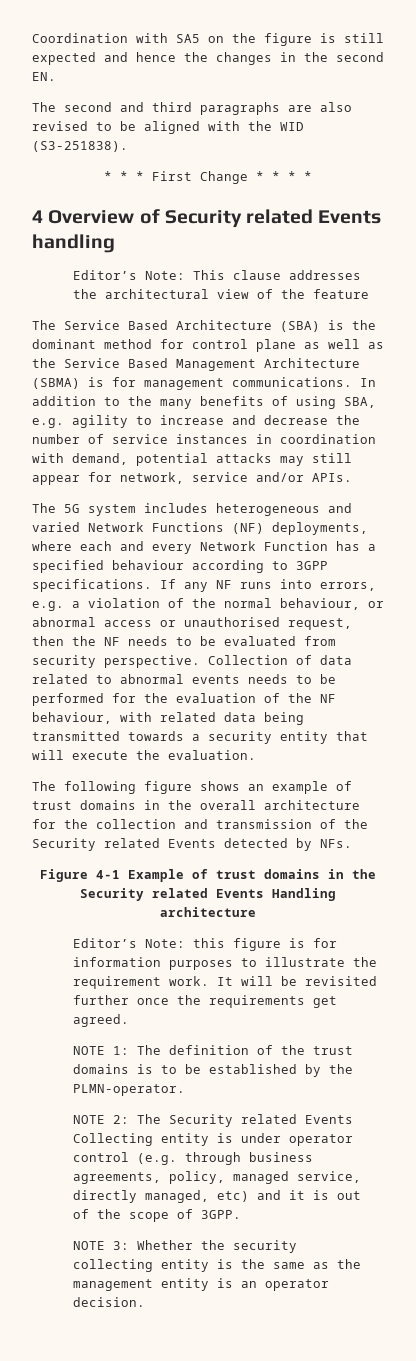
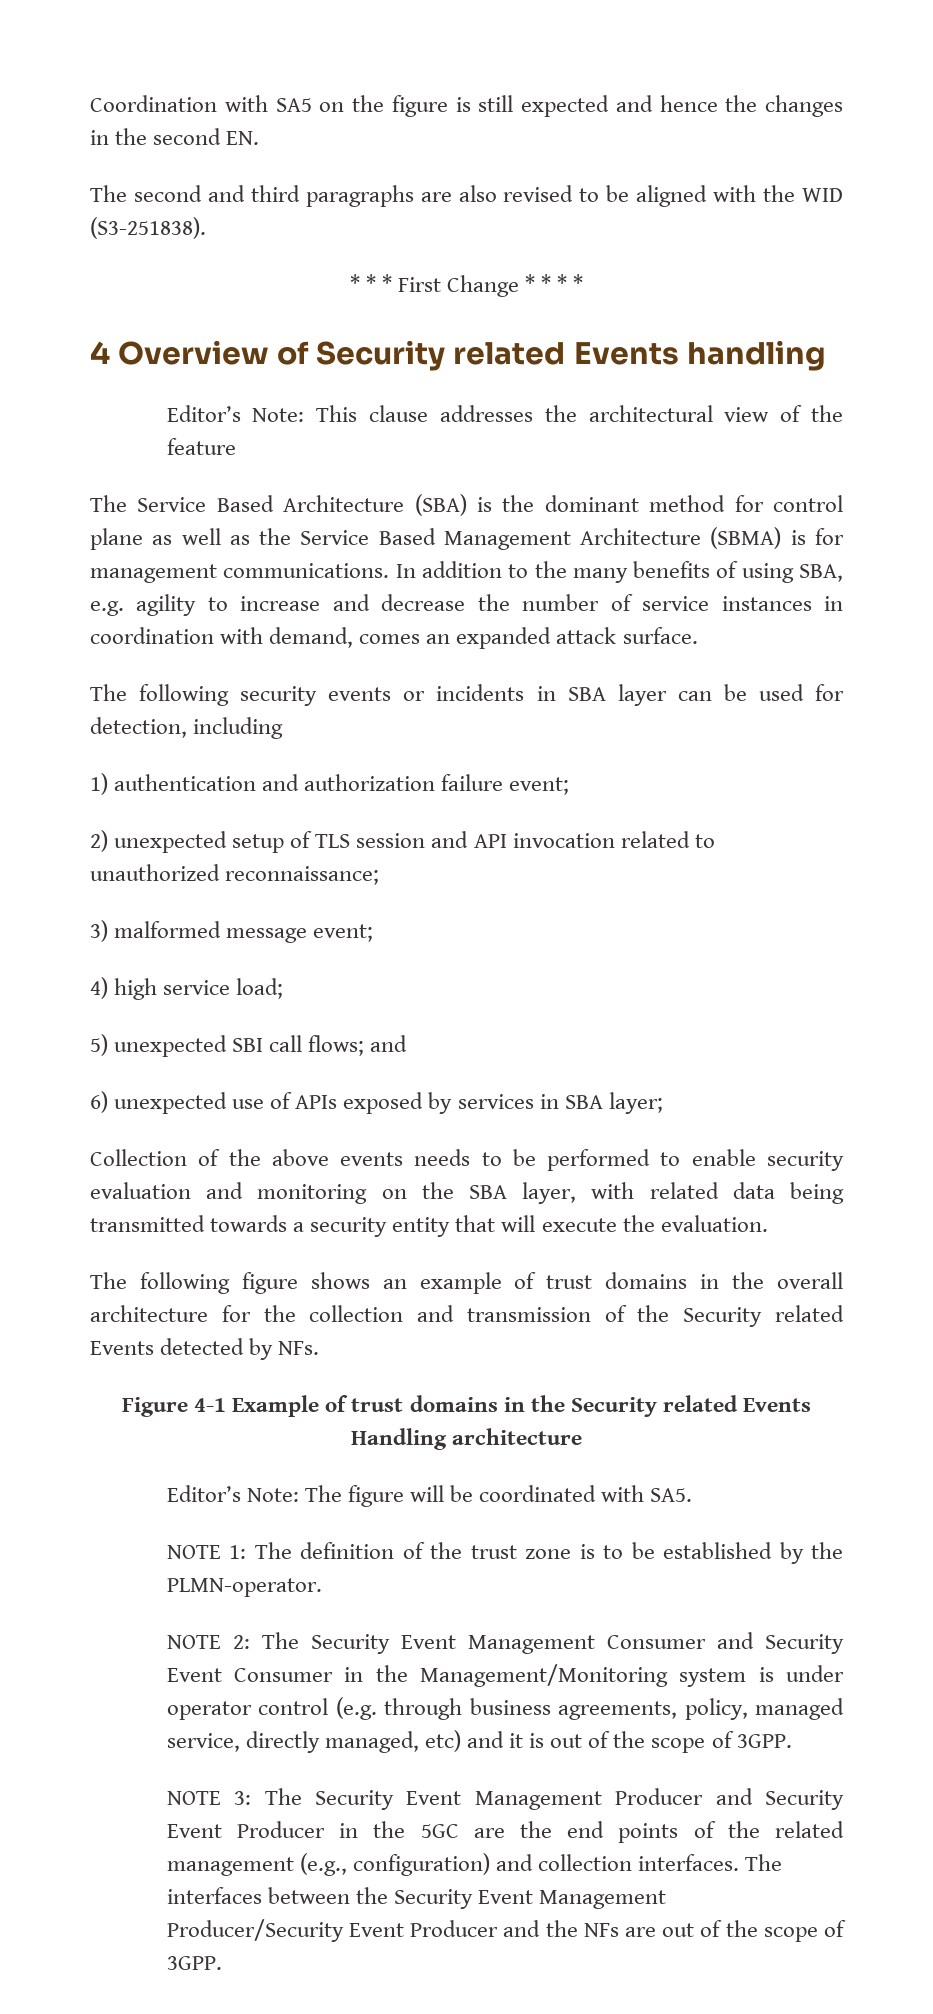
- In addition to the many benefits of using SBA, e.g. agility to increase and decrease the number of service instances in coordination with demand, potential attacks may still appear for network, service and/or APIs.
- The 5G system includes heterogeneous and varied Network Functions (NF) deployments, where each and every Network Function has a specified behaviour according to 3GPP specifications. If any NF runs into errors, e.g. a violation of the normal behaviour, or abnormal access or unauthorised request, then the NF needs to be evaluated from security perspective. Collection of data related to abnormal events needs to be performed for the evaluation of the NF behaviour, with related data being transmitted towards a security entity that will execute the evaluation.
+ In addition to the many benefits of using SBA, e.g. agility to increase and decrease the number of service instances in coordination with demand, comes an expanded attack surface.
+ The following security events or incidents in SBA layer can be used for detection, including
+ 1) authentication and authorization failure event;
+ 2) unexpected setup of TLS session and API invocation related to unauthorized reconnaissance;
+ 3) malformed message event;
+ 4) high service load;
+ 5) unexpected SBI call flows; and
+ 6) unexpected use of APIs exposed by services in SBA layer;
+ Collection of the above events needs to be performed to enable security evaluation and monitoring on the SBA layer, with related data being transmitted towards a security entity that will execute the evaluation.
- Editor’s Note: this figure is for information purposes to illustrate the requirement work. It will be revisited further once the requirements get agreed.
+ Editor’s Note: The figure will be coordinated with SA5.
- NOTE 1: The definition of the trust domains is to be established by the PLMN-operator.
+ NOTE 1: The definition of the trust zone is to be established by the PLMN-operator.
- NOTE 2: The Security related Events Collecting entity is under operator control (e.g. through business agreements, policy, managed service, directly managed, etc) and it is out of the scope of 3GPP.
+ NOTE 2: The Security Event Management Consumer and Security Event Consumer in the Management/Monitoring system is under operator control (e.g. through business agreements, policy, managed service, directly managed, etc) and it is out of the scope of 3GPP.
- NOTE 3: Whether the security collecting entity is the same as the management entity is an operator decision.
+ NOTE 3: The Security Event Management Producer and Security Event Producer in the 5GC are the end points of the related management (e.g., configuration) and collection interfaces. The interfaces between the Security Event Management Producer/Security Event Producer and the NFs are out of the scope of 3GPP.

